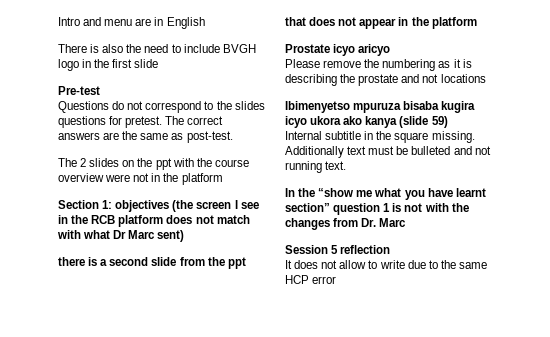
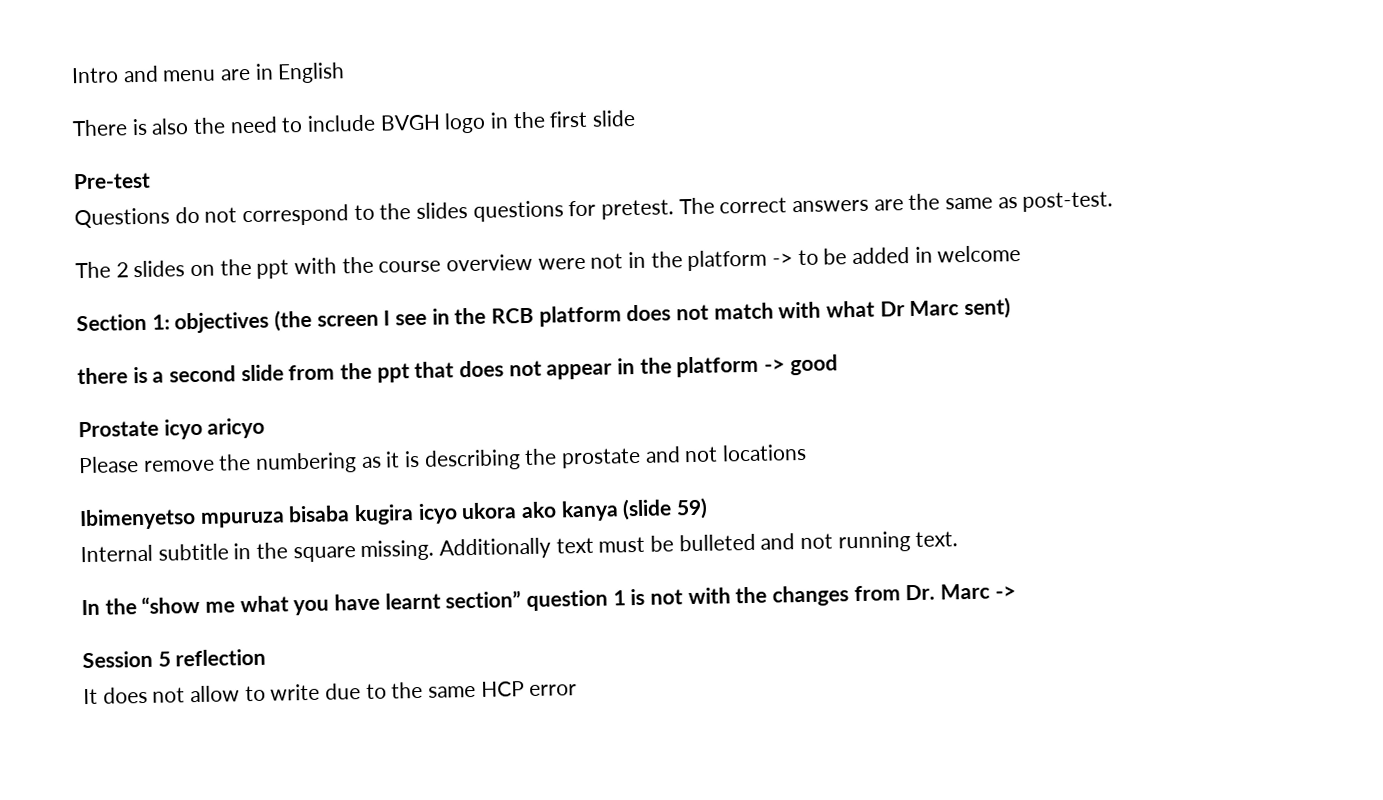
- The 2 slides on the ppt with the course overview were not in the platform
+ The 2 slides on the ppt with the course overview were not in the platform -> to be added in welcome
- there is a second slide from the ppt that does not appear in the platform
+ there is a second slide from the ppt that does not appear in the platform -> good
- In the “show me what you have learnt section” question 1 is not with the changes from Dr. Marc
+ In the “show me what you have learnt section” question 1 is not with the changes from Dr. Marc ->

